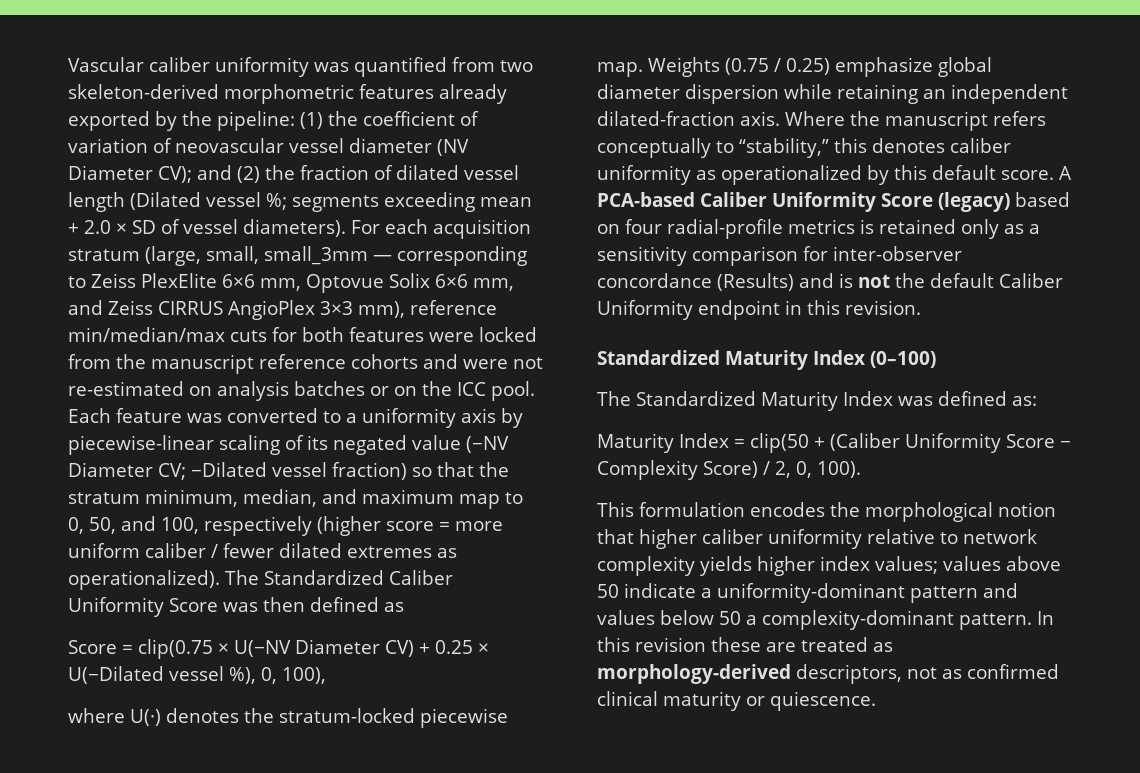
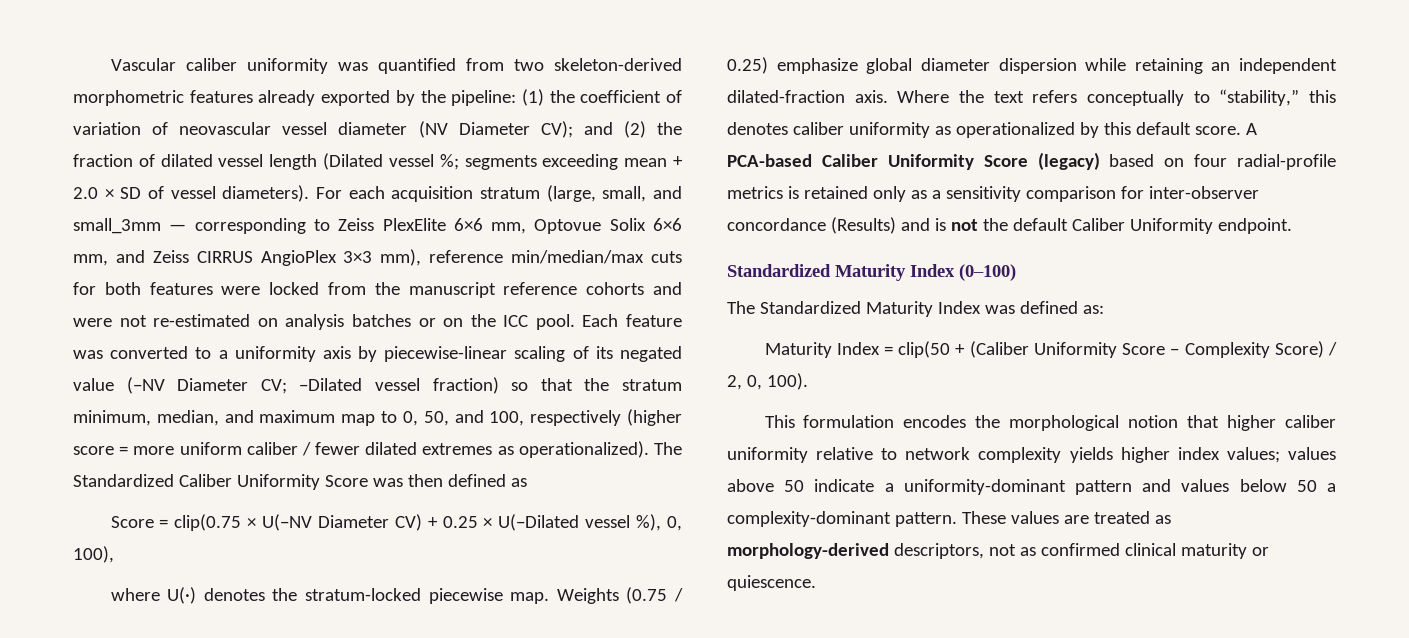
- For each acquisition stratum (large, small, small_3mm — corresponding to Zeiss PlexElite 6×6 mm, Optovue Solix 6×6 mm, and Zeiss CIRRUS AngioPlex 3×3 mm), reference min/median/max cuts for both features were locked from the manuscript reference cohorts and were not re-estimated on analysis batches or on the ICC pool.
+ For each acquisition stratum (large, small, and small_3mm — corresponding to Zeiss PlexElite 6×6 mm, Optovue Solix 6×6 mm, and Zeiss CIRRUS AngioPlex 3×3 mm), reference min/median/max cuts for both features were locked from the manuscript reference cohorts and were not re-estimated on analysis batches or on the ICC pool.
- Where the manuscript refers conceptually to “stability,” this denotes caliber uniformity as operationalized by this default score.
+ Where the text refers conceptually to “stability,” this denotes caliber uniformity as operationalized by this default score.
- A PCA-based Caliber Uniformity Score (legacy) based on four radial-profile metrics is retained only as a sensitivity comparison for inter-observer concordance (Results) and is not the default Caliber Uniformity endpoint in this revision.
+ A PCA-based Caliber Uniformity Score (legacy) based on four radial-profile metrics is retained only as a sensitivity comparison for inter-observer concordance (Results) and is not the default Caliber Uniformity endpoint.
- In this revision these are treated as morphology-derived descriptors, not as confirmed clinical maturity or quiescence.
+ These values are treated as morphology-derived descriptors, not as confirmed clinical maturity or quiescence.

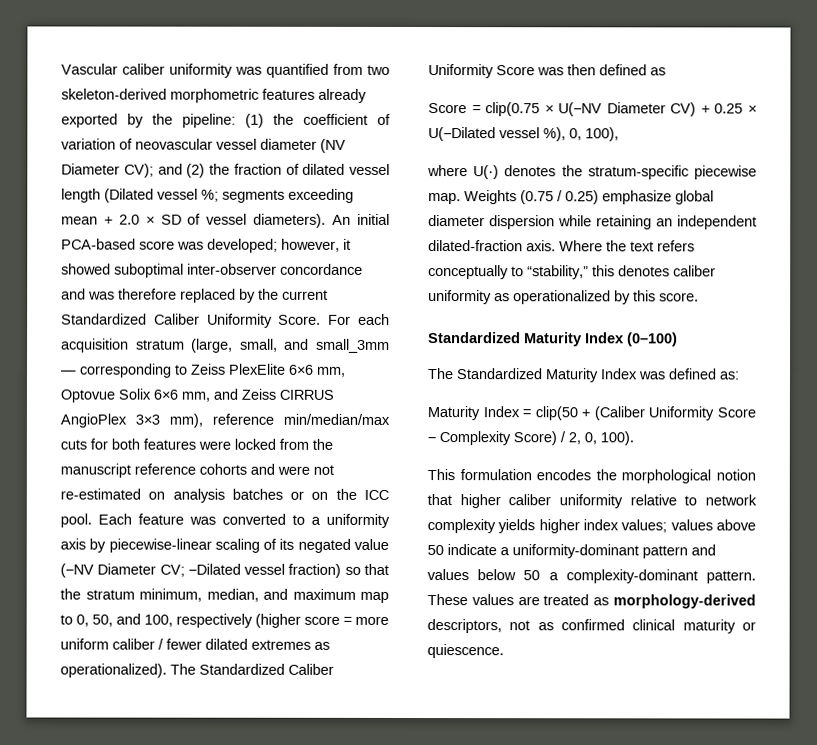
+ An initial PCA-based score was developed; however, it showed suboptimal inter-observer concordance and was therefore replaced by the current Standardized Caliber Uniformity Score.
- where U(·) denotes the stratum-locked piecewise map.
+ where U(·) denotes the stratum-specific piecewise map.
- Where the text refers conceptually to “stability,” this denotes caliber uniformity as operationalized by this default score. A PCA-based Caliber Uniformity Score (legacy) based on four radial-profile metrics is retained only as a sensitivity comparison for inter-observer concordance (Results) and is not the default Caliber Uniformity endpoint.
+ Where the text refers conceptually to “stability,” this denotes caliber uniformity as operationalized by this score.

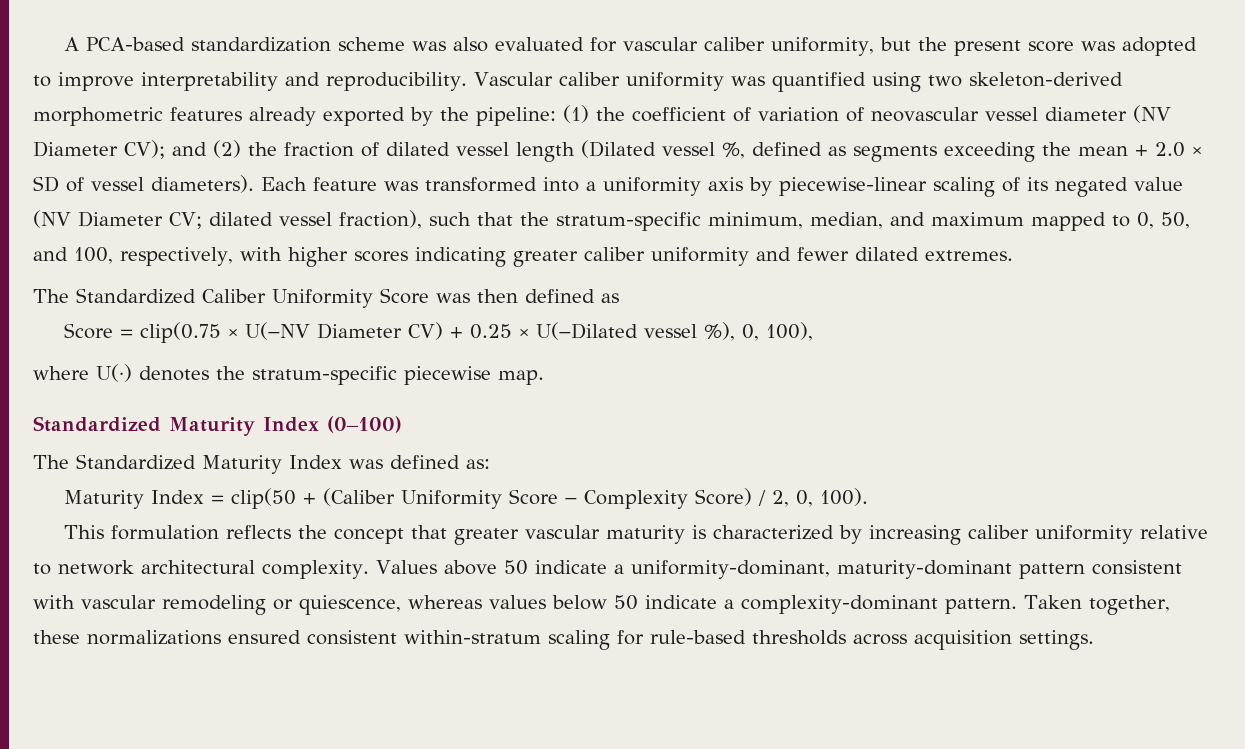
+ A PCA-based standardization scheme was also evaluated for vascular caliber uniformity, but the present score was adopted to improve interpretability and reproducibility.
- Vascular caliber uniformity was quantified from two skeleton-derived morphometric features already exported by the pipeline: (1) the coefficient of variation of neovascular vessel diameter (NV Diameter CV); and (2) the fraction of dilated vessel length (Dilated vessel %; segments exceeding mean + 2.0 × SD of vessel diameters).
+ Vascular caliber uniformity was quantified using two skeleton-derived morphometric features already exported by the pipeline: (1) the coefficient of variation of neovascular vessel diameter (NV Diameter CV); and (2) the fraction of dilated vessel length (Dilated vessel %, defined as segments exceeding the mean + 2.0 × SD of vessel diameters).
- An initial PCA-based score was developed; however, it showed suboptimal inter-observer concordance and was therefore replaced by the current Standardized Caliber Uniformity Score. For each acquisition stratum (large, small, and small_3mm — corresponding to Zeiss PlexElite 6×6 mm, Optovue Solix 6×6 mm, and Zeiss CIRRUS AngioPlex 3×3 mm), reference min/median/max cuts for both features were locked from the manuscript reference cohorts and were not re-estimated on analysis batches or on the ICC pool.
- Each feature was converted to a uniformity axis by piecewise-linear scaling of its negated value (−NV Diameter CV; −Dilated vessel fraction) so that the stratum minimum, median, and maximum map to 0, 50, and 100, respectively (higher score = more uniform caliber / fewer dilated extremes as operationalized). The Standardized Caliber Uniformity Score was then defined as
+ Each feature was transformed into a uniformity axis by piecewise-linear scaling of its negated value (NV Diameter CV; dilated vessel fraction), such that the stratum-specific minimum, median, and maximum mapped to 0, 50, and 100, respectively, with higher scores indicating greater caliber uniformity and fewer dilated extremes.
+ The Standardized Caliber Uniformity Score was then defined as
- Weights (0.75 / 0.25) emphasize global diameter dispersion while retaining an independent dilated-fraction axis. Where the text refers conceptually to “stability,” this denotes caliber uniformity as operationalized by this score.
- This formulation encodes the morphological notion that higher caliber uniformity relative to network complexity yields higher index values; values above 50 indicate a uniformity-dominant pattern and values below 50 a complexity-dominant pattern.
+ This formulation reflects the concept that greater vascular maturity is characterized by increasing caliber uniformity relative to network architectural complexity. Values above 50 indicate a uniformity-dominant, maturity-dominant pattern consistent with vascular remodeling or quiescence, whereas values below 50 indicate a complexity-dominant pattern.
- These values are treated as morphology-derived descriptors, not as confirmed clinical maturity or quiescence.
+ Taken together, these normalizations ensured consistent within-stratum scaling for rule-based thresholds across acquisition settings.

